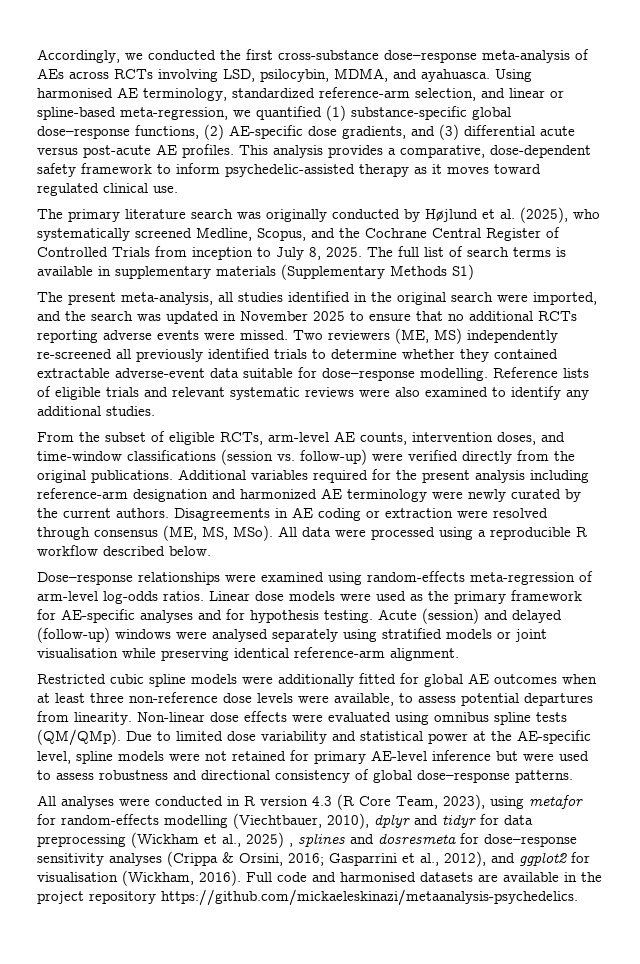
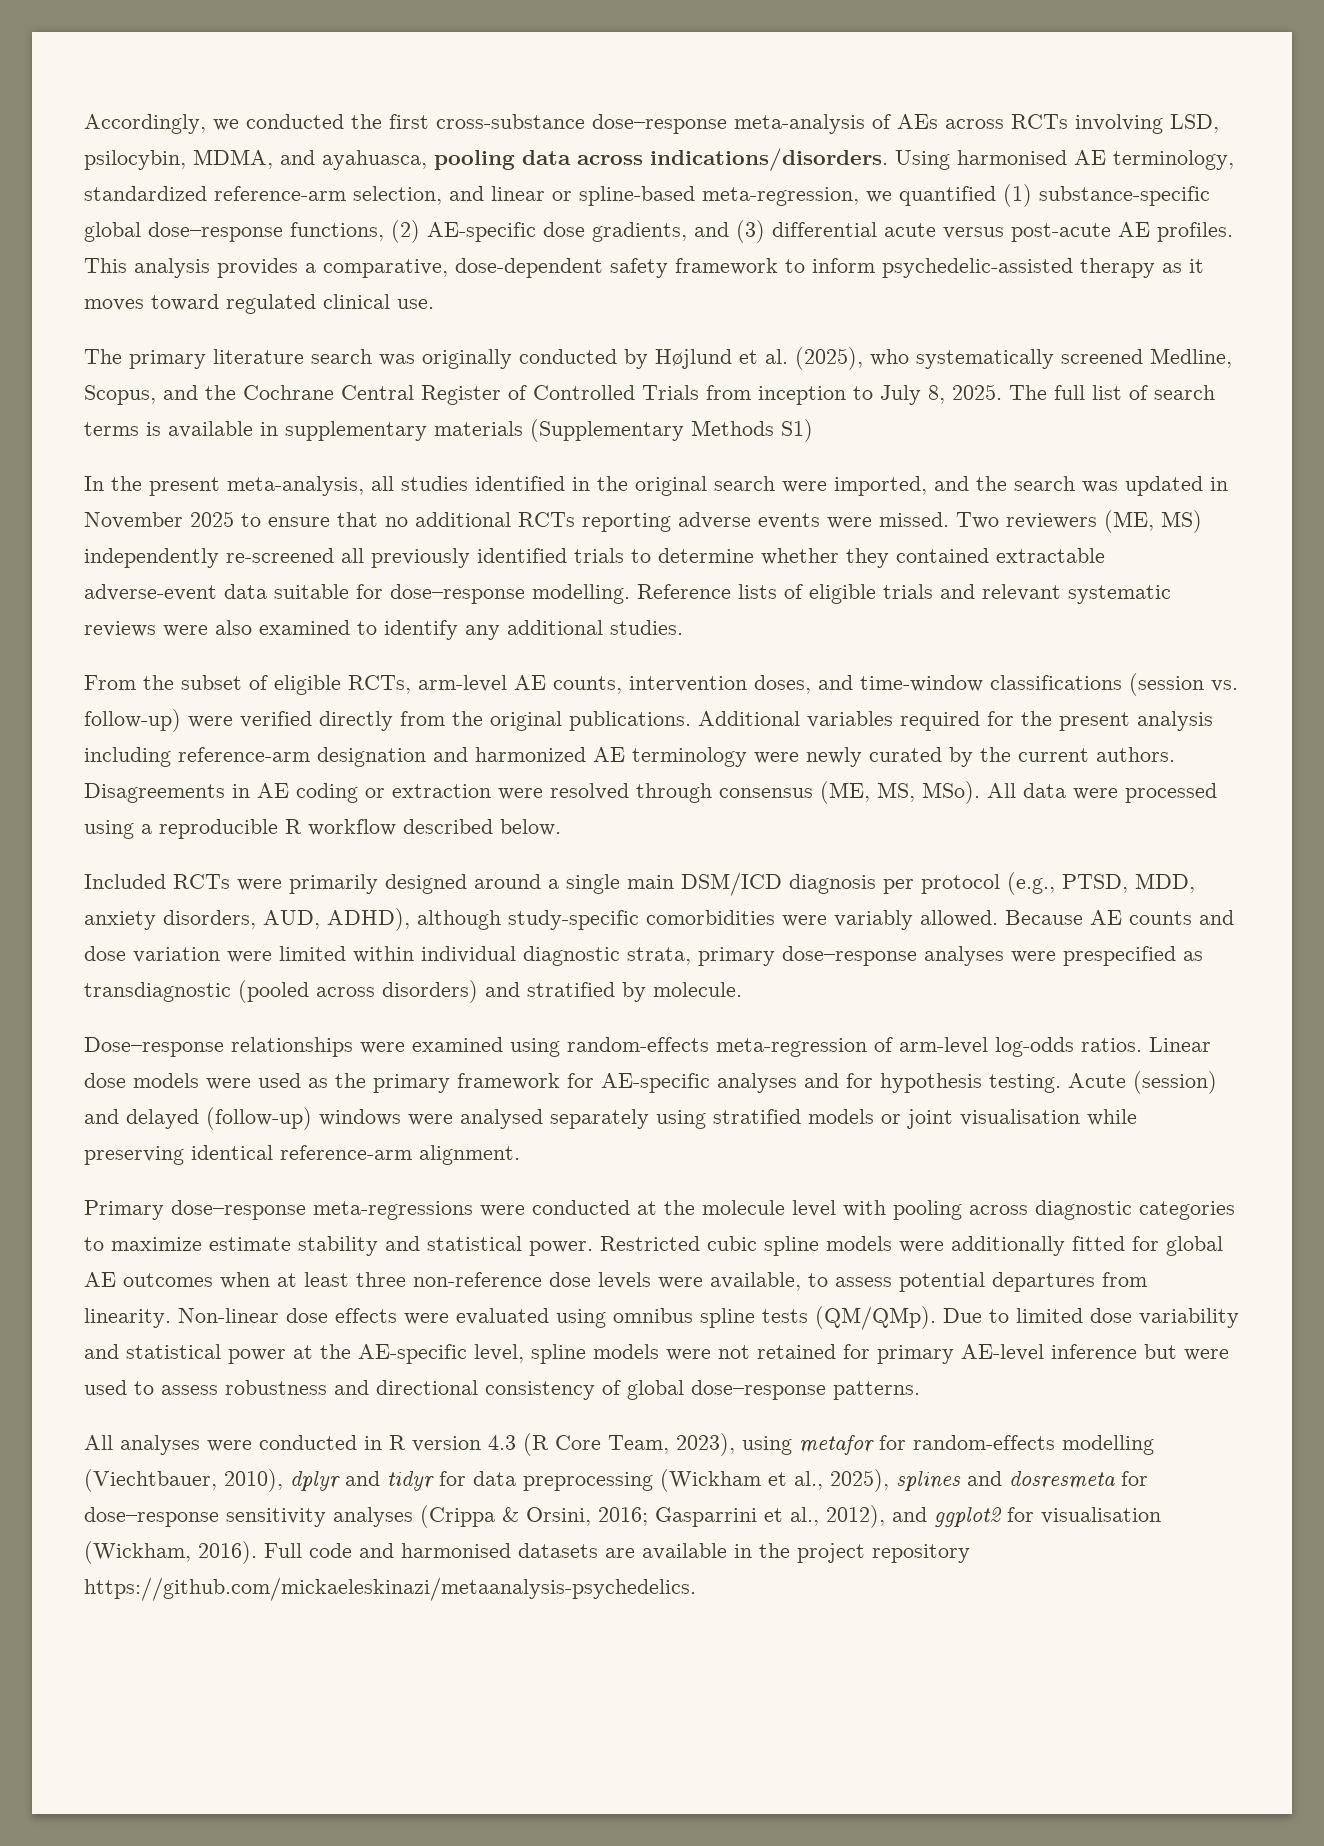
- Accordingly, we conducted the first cross-substance dose–response meta-analysis of AEs across RCTs involving LSD, psilocybin, MDMA, and ayahuasca.
+ Accordingly, we conducted the first cross-substance dose–response meta-analysis of AEs across RCTs involving LSD, psilocybin, MDMA, and ayahuasca, pooling data across indications/disorders.
- The present meta-analysis, all studies identified in the original search were imported, and the search was updated in November 2025 to ensure that no additional RCTs reporting adverse events were missed.
+ In the present meta-analysis, all studies identified in the original search were imported, and the search was updated in November 2025 to ensure that no additional RCTs reporting adverse events were missed.
+ Included RCTs were primarily designed around a single main DSM/ICD diagnosis per protocol (e.g., PTSD, MDD, anxiety disorders, AUD, ADHD), although study-specific comorbidities were variably allowed. Because AE counts and dose variation were limited within individual diagnostic strata, primary dose–response analyses were prespecified as transdiagnostic (pooled across disorders) and stratified by molecule.
+ Primary dose–response meta-regressions were conducted at the molecule level with pooling across diagnostic categories to maximize estimate stability and statistical power.
- All analyses were conducted in R version 4.3 (R Core Team, 2023), using metafor for random-effects modelling (Viechtbauer, 2010), dplyr and tidyr for data preprocessing (Wickham et al., 2025) , splines and dosresmeta for dose–response sensitivity analyses (Crippa & Orsini, 2016; Gasparrini et al., 2012), and ggplot2 for visualisation (Wickham, 2016).
+ All analyses were conducted in R version 4.3 (R Core Team, 2023), using metafor for random-effects modelling (Viechtbauer, 2010), dplyr and tidyr for data preprocessing (Wickham et al., 2025), splines and dosresmeta for dose–response sensitivity analyses (Crippa & Orsini, 2016; Gasparrini et al., 2012), and ggplot2 for visualisation (Wickham, 2016).

